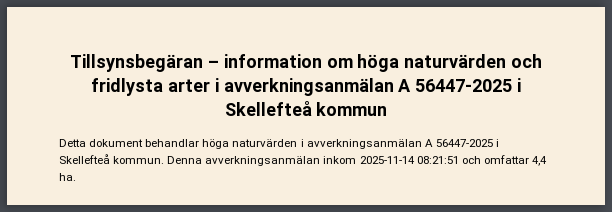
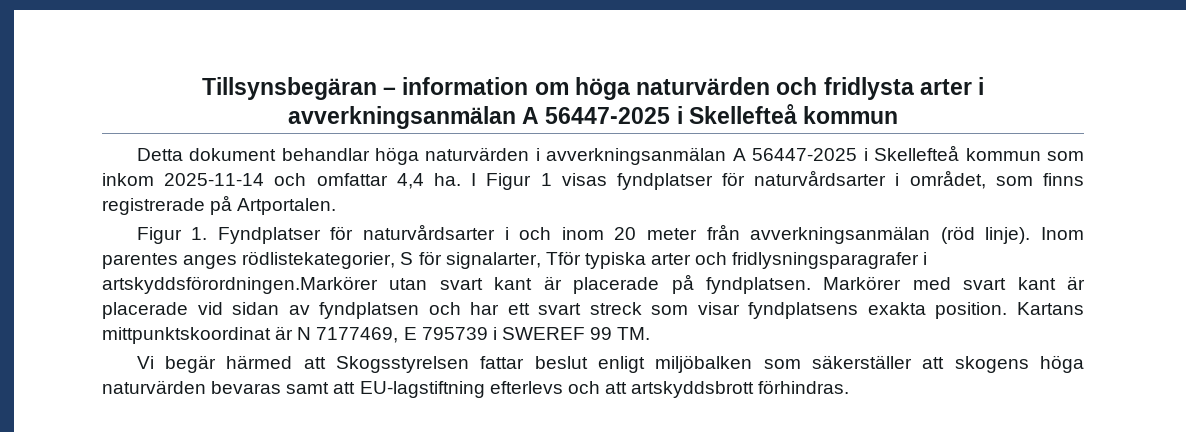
- Detta dokument behandlar höga naturvärden i avverkningsanmälan A 56447-2025 i Skellefteå kommun. Denna avverkningsanmälan inkom 2025-11-14 08:21:51 och omfattar 4,4 ha.
+ Detta dokument behandlar höga naturvärden i avverkningsanmälan A 56447-2025 i Skellefteå kommun som inkom 2025-11-14 och omfattar 4,4 ha.
+ I Figur 1 visas fyndplatser för naturvårdsarter i området, som finns registrerade på Artportalen.
+ Figur 1. Fyndplatser för naturvårdsarter i och inom 20 meter från avverkningsanmälan (röd linje). Inom parentes anges rödlistekategorier, S för signalarter, Tför typiska arter och fridlysningsparagrafer i artskyddsförordningen.Markörer utan svart kant är placerade på fyndplatsen. Markörer med svart kant är placerade vid sidan av fyndplatsen och har ett svart streck som visar fyndplatsens exakta position. Kartans mittpunktskoordinat är N 7177469, E 795739 i SWEREF 99 TM.
+ Vi begär härmed att Skogsstyrelsen fattar beslut enligt miljöbalken som säkerställer att skogens höga naturvärden bevaras samt att EU-lagstiftning efterlevs och att artskyddsbrott förhindras.

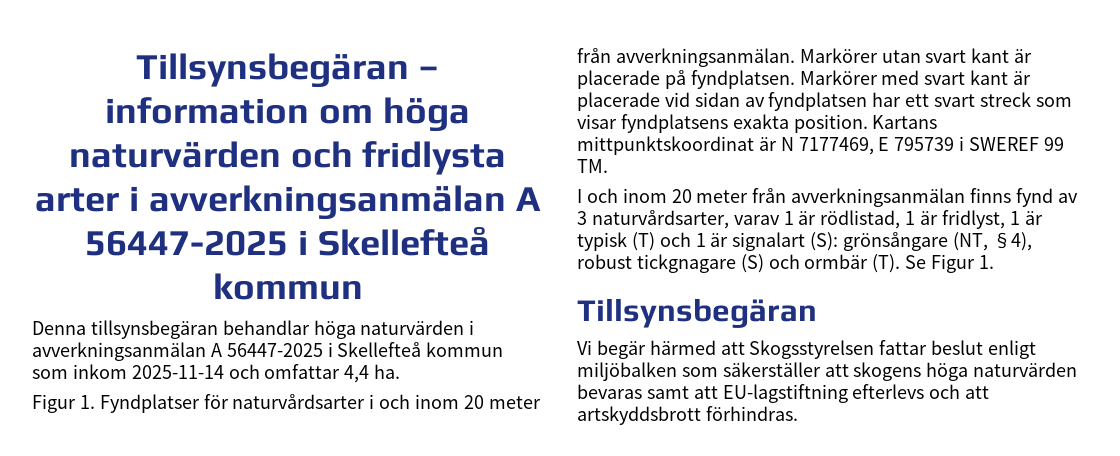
- Detta dokument behandlar höga naturvärden i avverkningsanmälan A 56447-2025 i Skellefteå kommun som inkom 2025-11-14 och omfattar 4,4 ha. I Figur 1 visas fyndplatser för naturvårdsarter i området, som finns registrerade på Artportalen.
+ Denna tillsynsbegäran behandlar höga naturvärden i avverkningsanmälan A 56447-2025 i Skellefteå kommun som inkom 2025-11-14 och omfattar 4,4 ha.
- Figur 1. Fyndplatser för naturvårdsarter i och inom 20 meter från avverkningsanmälan (röd linje). Inom parentes anges rödlistekategorier, S för signalarter, Tför typiska arter och fridlysningsparagrafer i artskyddsförordningen.Markörer utan svart kant är placerade på fyndplatsen.
+ Figur 1. Fyndplatser för naturvårdsarter i och inom 20 meter från avverkningsanmälan. Markörer utan svart kant är placerade på fyndplatsen.
- Markörer med svart kant är placerade vid sidan av fyndplatsen och har ett svart streck som visar fyndplatsens exakta position.
+ Markörer med svart kant är placerade vid sidan av fyndplatsen har ett svart streck som visar fyndplatsens exakta position.
+ I och inom 20 meter från avverkningsanmälan finns fynd av 3 naturvårdsarter, varav 1 är rödlistad, 1 är fridlyst, 1 är typisk (T) och 1 är signalart (S): grönsångare (NT, §4), robust tickgnagare (S) och ormbär (T). Se Figur 1.
+ Tillsynsbegäran

